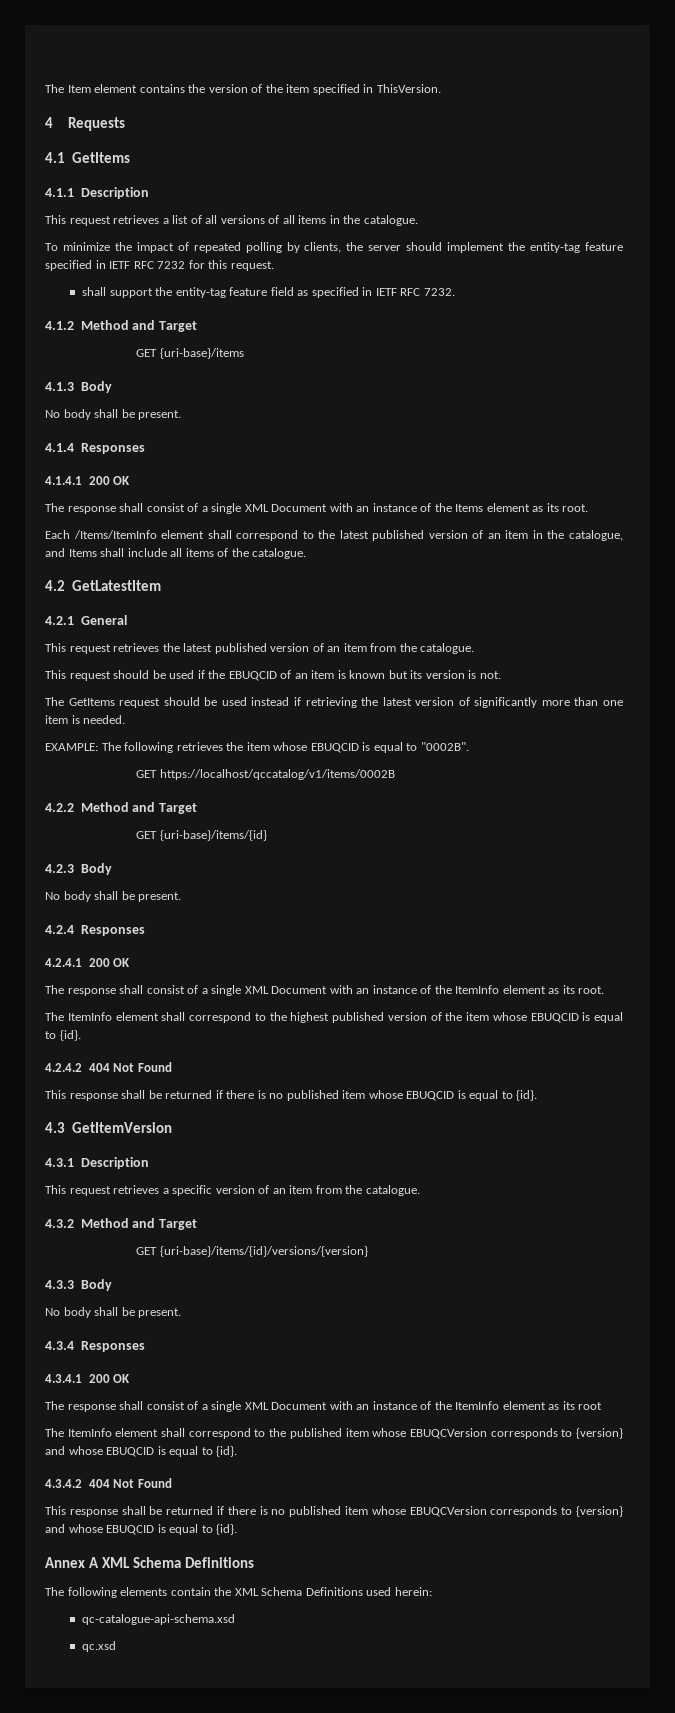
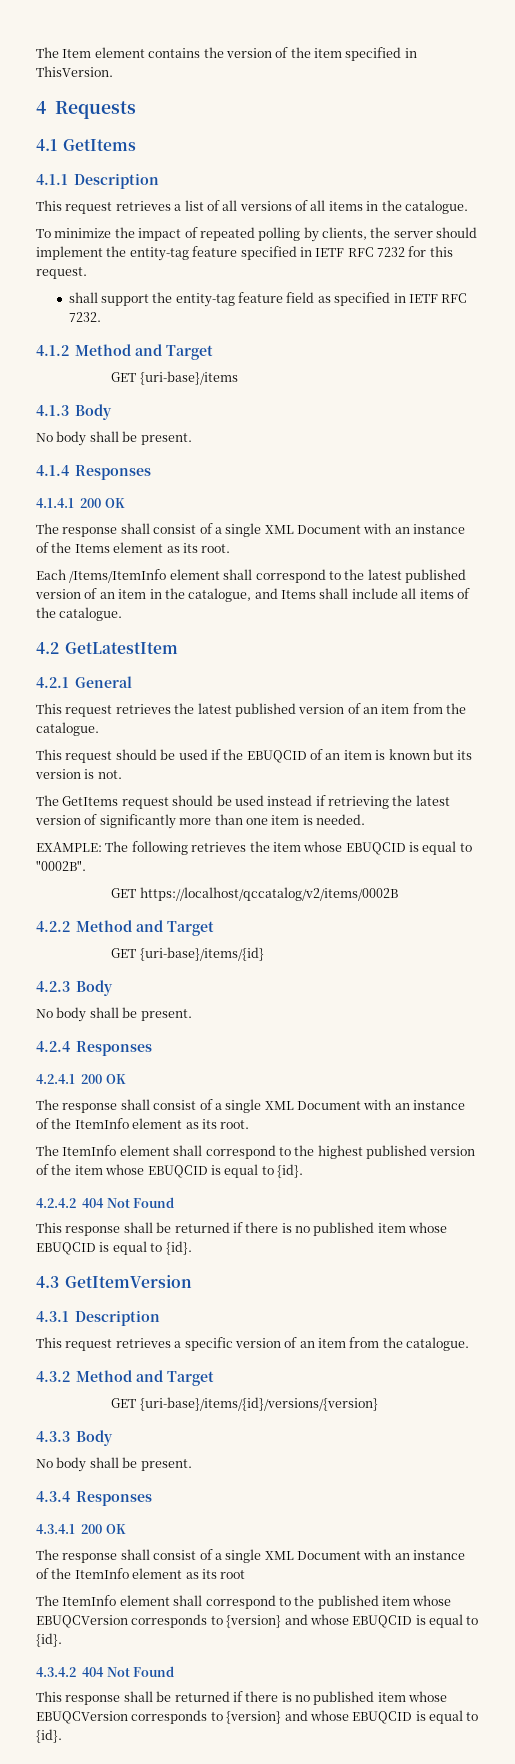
- GET https://localhost/qccatalog/v1/items/0002B
+ GET https://localhost/qccatalog/v2/items/0002B
- Annex A XML Schema Definitions
- The following elements contain the XML Schema Definitions used herein:
- qc-catalogue-api-schema.xsd
- qc.xsd

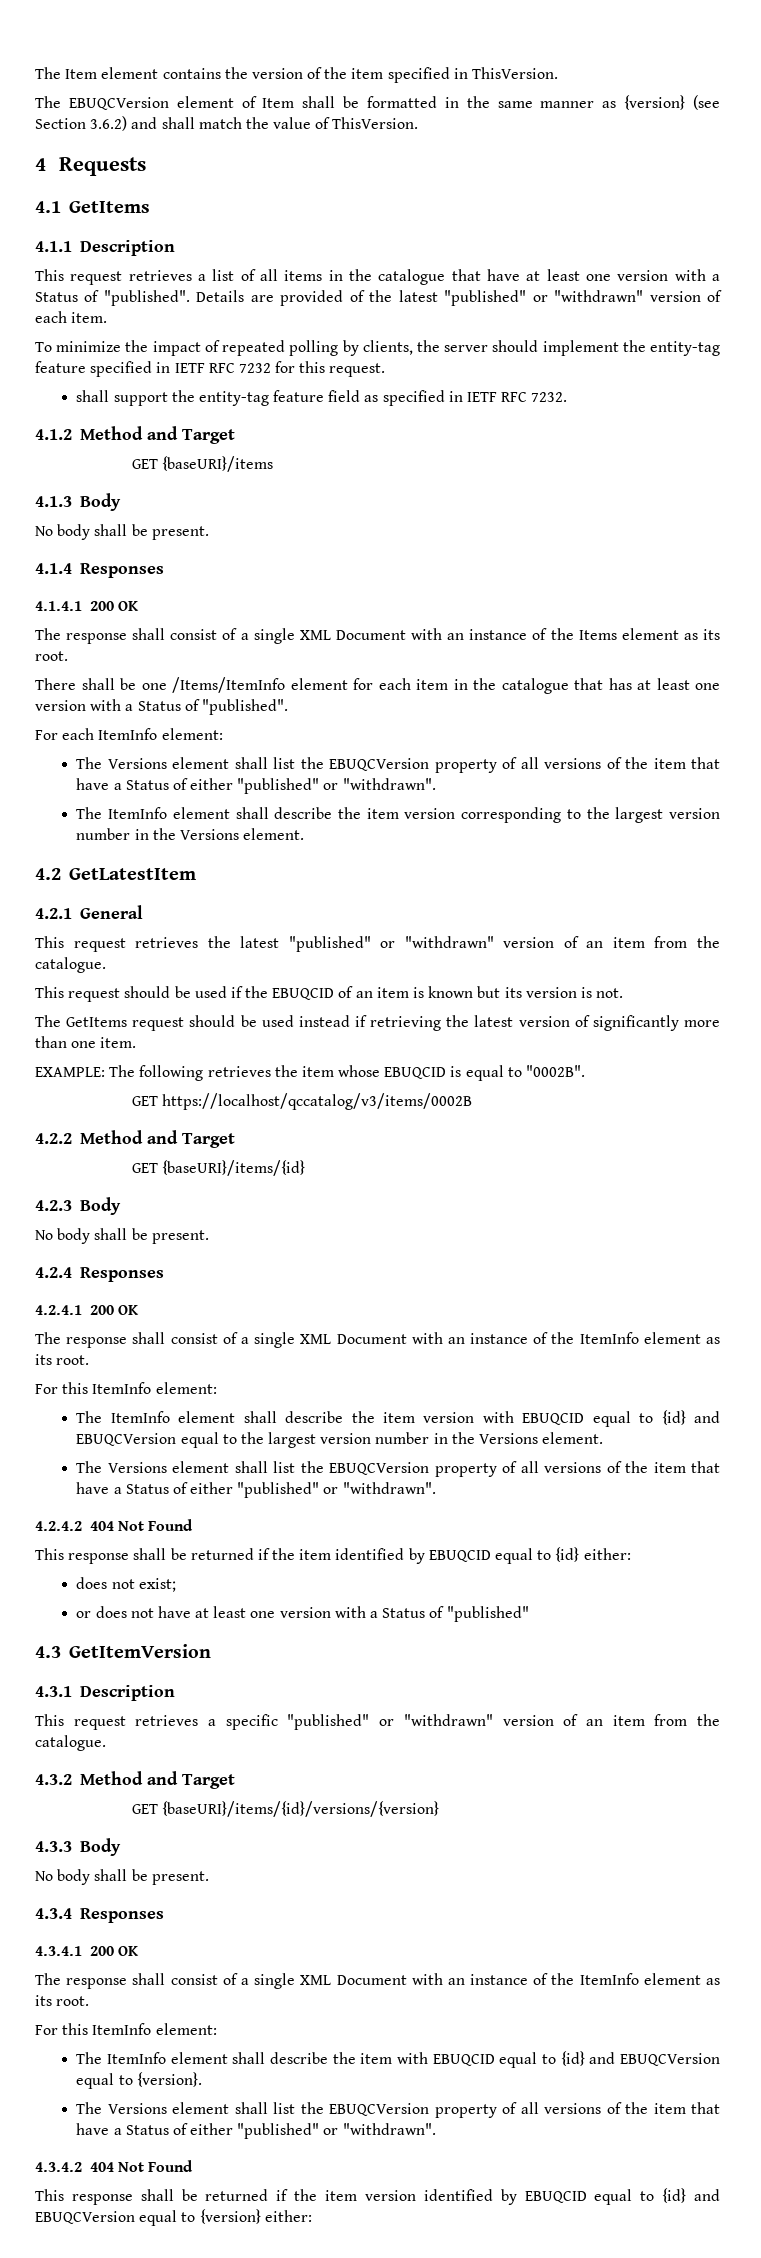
+ The EBUQCVersion element of Item shall be formatted in the same manner as {version} (see Section 3.6.2) and shall match the value of ThisVersion.
- This request retrieves a list of all versions of all items in the catalogue.
+ This request retrieves a list of all items in the catalogue that have at least one version with a Status of "published". Details are provided of the latest "published" or "withdrawn" version of each item.
- GET {uri-base}/items
+ GET {baseURI}/items
- Each /Items/ItemInfo element shall correspond to the latest published version of an item in the catalogue, and Items shall include all items of the catalogue.
+ There shall be one /Items/ItemInfo element for each item in the catalogue that has at least one version with a Status of "published".
+ For each ItemInfo element:
+ The Versions element shall list the EBUQCVersion property of all versions of the item that have a Status of either "published" or "withdrawn".
+ The ItemInfo element shall describe the item version corresponding to the largest version number in the Versions element.
- This request retrieves the latest published version of an item from the catalogue.
+ This request retrieves the latest "published" or "withdrawn" version of an item from the catalogue.
- The GetItems request should be used instead if retrieving the latest version of significantly more than one item is needed.
+ The GetItems request should be used instead if retrieving the latest version of significantly more than one item.
- GET https://localhost/qccatalog/v2/items/0002B
+ GET https://localhost/qccatalog/v3/items/0002B
- GET {uri-base}/items/{id}
+ GET {baseURI}/items/{id}
  4.2.4.1 200 OK
  The response shall consist of a single XML Document with an instance of the ItemInfo element as its root.
- The ItemInfo element shall correspond to the highest published version of the item whose EBUQCID is equal to {id}.
+ For this ItemInfo element:
+ The ItemInfo element shall describe the item version with EBUQCID equal to {id} and EBUQCVersion equal to the largest version number in the Versions element.
+ The Versions element shall list the EBUQCVersion property of all versions of the item that have a Status of either "published" or "withdrawn".
- This response shall be returned if there is no published item whose EBUQCID is equal to {id}.
+ This response shall be returned if the item identified by EBUQCID equal to {id} either:
+ does not exist;
+ or does not have at least one version with a Status of "published"
- This request retrieves a specific version of an item from the catalogue.
+ This request retrieves a specific "published" or "withdrawn" version of an item from the catalogue.
- GET {uri-base}/items/{id}/versions/{version}
+ GET {baseURI}/items/{id}/versions/{version}
  4.3.4.1 200 OK
- The response shall consist of a single XML Document with an instance of the ItemInfo element as its root
- The ItemInfo element shall correspond to the published item whose EBUQCVersion corresponds to {version} and whose EBUQCID is equal to {id}.
+ The response shall consist of a single XML Document with an instance of the ItemInfo element as its root.
+ For this ItemInfo element:
+ The ItemInfo element shall describe the item with EBUQCID equal to {id} and EBUQCVersion equal to {version}.
+ The Versions element shall list the EBUQCVersion property of all versions of the item that have a Status of either "published" or "withdrawn".
- This response shall be returned if there is no published item whose EBUQCVersion corresponds to {version} and whose EBUQCID is equal to {id}.
+ This response shall be returned if the item version identified by EBUQCID equal to {id} and EBUQCVersion equal to {version} either:

